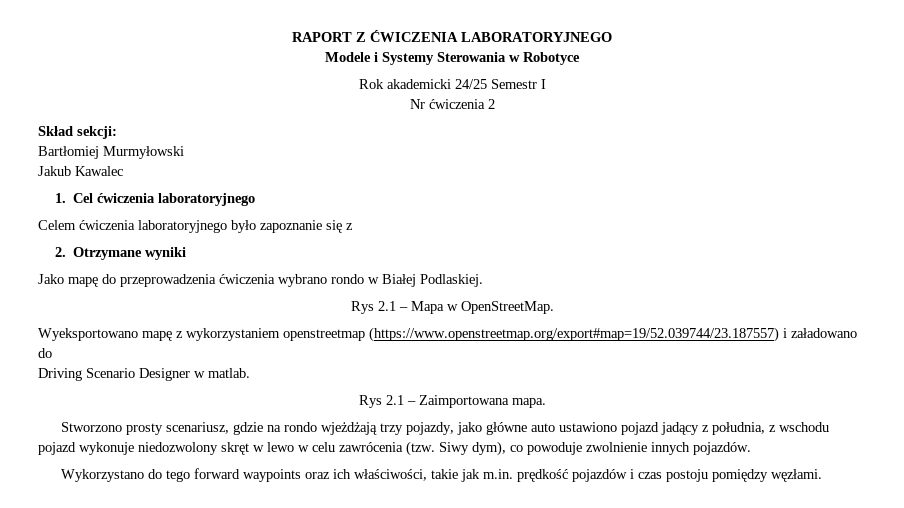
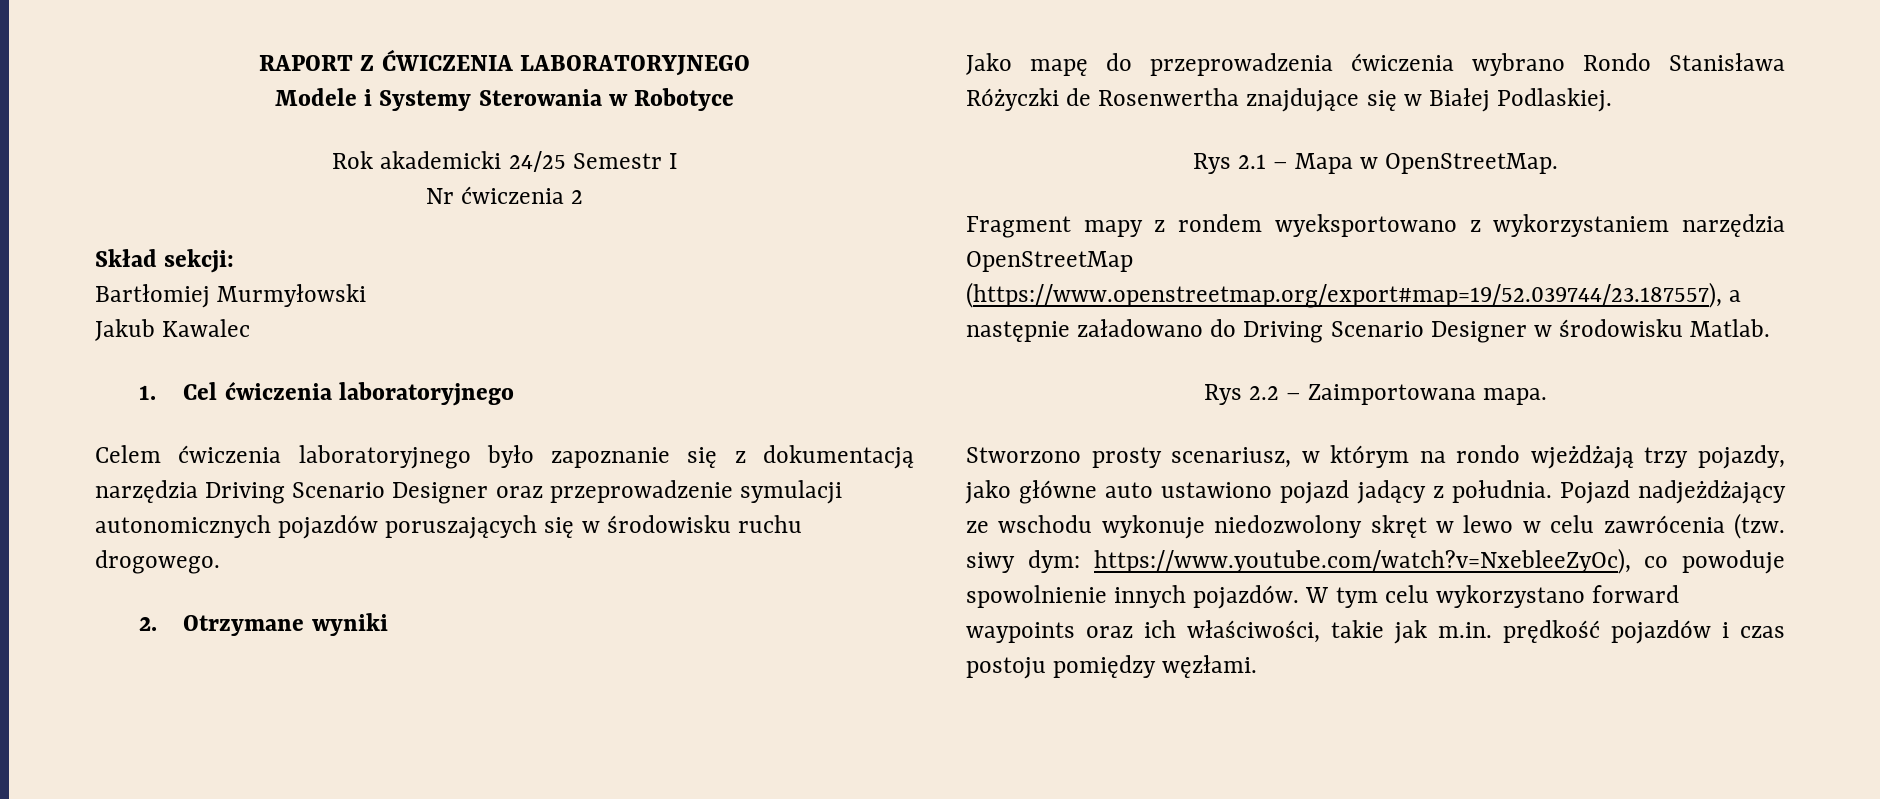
- Celem ćwiczenia laboratoryjnego było zapoznanie się z
+ Celem ćwiczenia laboratoryjnego było zapoznanie się z dokumentacją narzędzia Driving Scenario Designer oraz przeprowadzenie symulacji autonomicznych pojazdów poruszających się w środowisku ruchu drogowego.
- Jako mapę do przeprowadzenia ćwiczenia wybrano rondo w Białej Podlaskiej.
+ Jako mapę do przeprowadzenia ćwiczenia wybrano Rondo Stanisława Różyczki de Rosenwertha znajdujące się w Białej Podlaskiej.
- Wyeksportowano mapę z wykorzystaniem openstreetmap (https://www.openstreetmap.org/export#map=19/52.039744/23.187557) i załadowano do
- Driving Scenario Designer w matlab.
- Rys 2.1 – Zaimportowana mapa.
+ Fragment mapy z rondem wyeksportowano z wykorzystaniem narzędzia OpenStreetMap (https://www.openstreetmap.org/export#map=19/52.039744/23.187557), a następnie załadowano do Driving Scenario Designer w środowisku Matlab.
+ Rys 2.2 – Zaimportowana mapa.
- Stworzono prosty scenariusz, gdzie na rondo wjeżdżają trzy pojazdy, jako główne auto ustawiono pojazd jadący z południa, z wschodu pojazd wykonuje niedozwolony skręt w lewo w celu zawrócenia (tzw. Siwy dym), co powoduje zwolnienie innych pojazdów.
- Wykorzystano do tego forward waypoints oraz ich właściwości, takie jak m.in. prędkość pojazdów i czas postoju pomiędzy węzłami.
+ Stworzono prosty scenariusz, w którym na rondo wjeżdżają trzy pojazdy, jako główne auto ustawiono pojazd jadący z południa. Pojazd nadjeżdżający ze wschodu wykonuje niedozwolony skręt w lewo w celu zawrócenia (tzw. siwy dym: https://www.youtube.com/watch?v=NxebleeZyOc), co powoduje spowolnienie innych pojazdów. W tym celu wykorzystano forward waypoints oraz ich właściwości, takie jak m.in. prędkość pojazdów i czas postoju pomiędzy węzłami.

